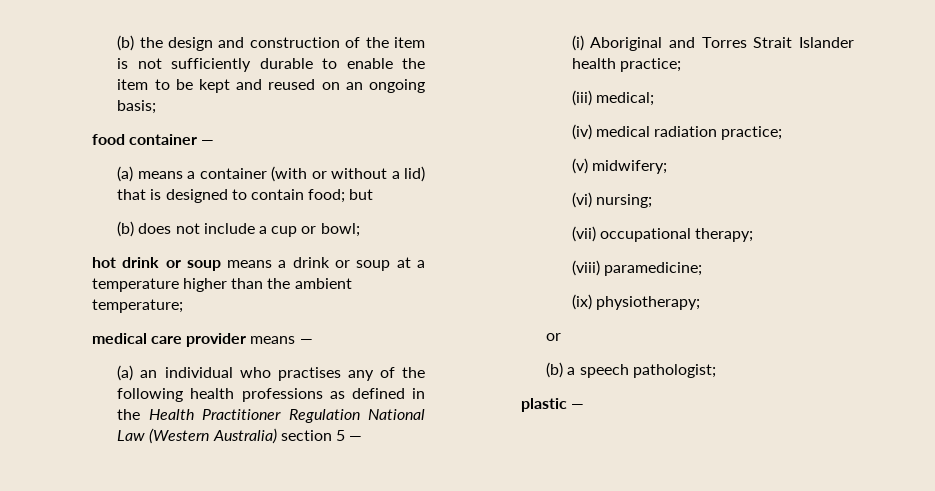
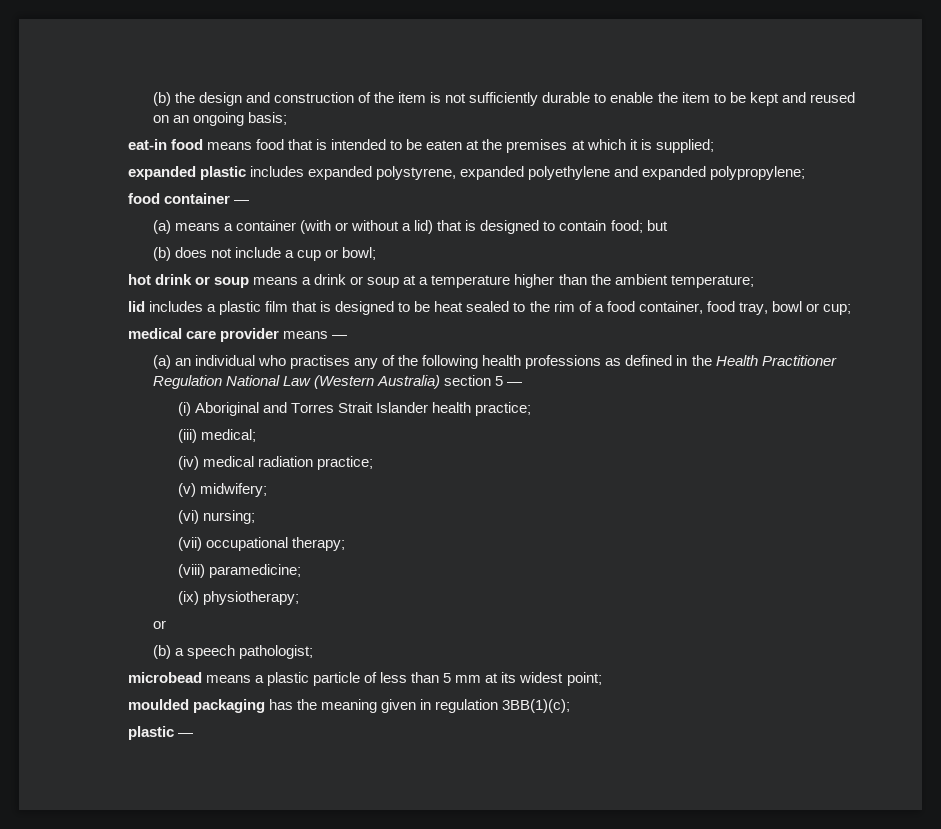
+ eat-in food means food that is intended to be eaten at the premises at which it is supplied;
+ expanded plastic includes expanded polystyrene, expanded polyethylene and expanded polypropylene;
+ lid includes a plastic film that is designed to be heat sealed to the rim of a food container, food tray, bowl or cup;
+ microbead means a plastic particle of less than 5 mm at its widest point;
+ moulded packaging has the meaning given in regulation 3BB(1)(c);

